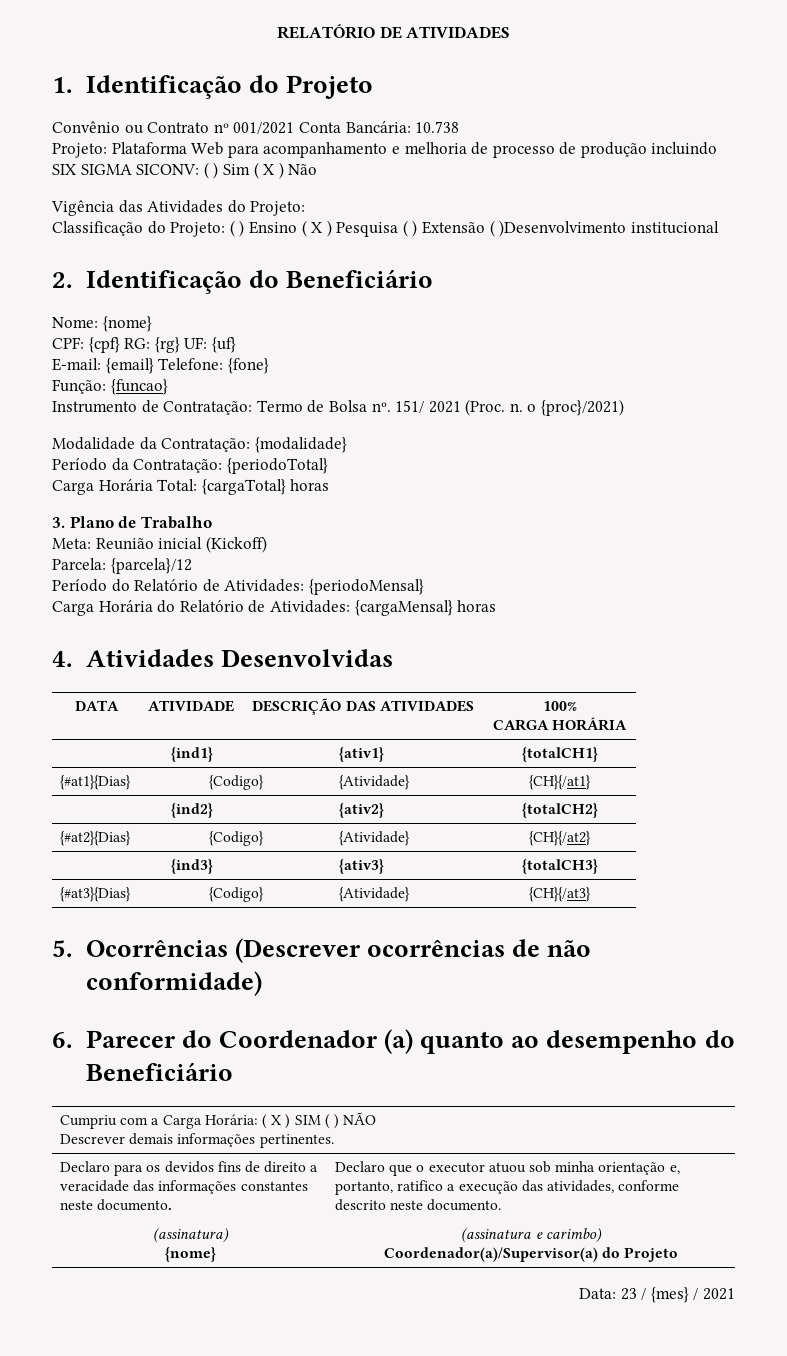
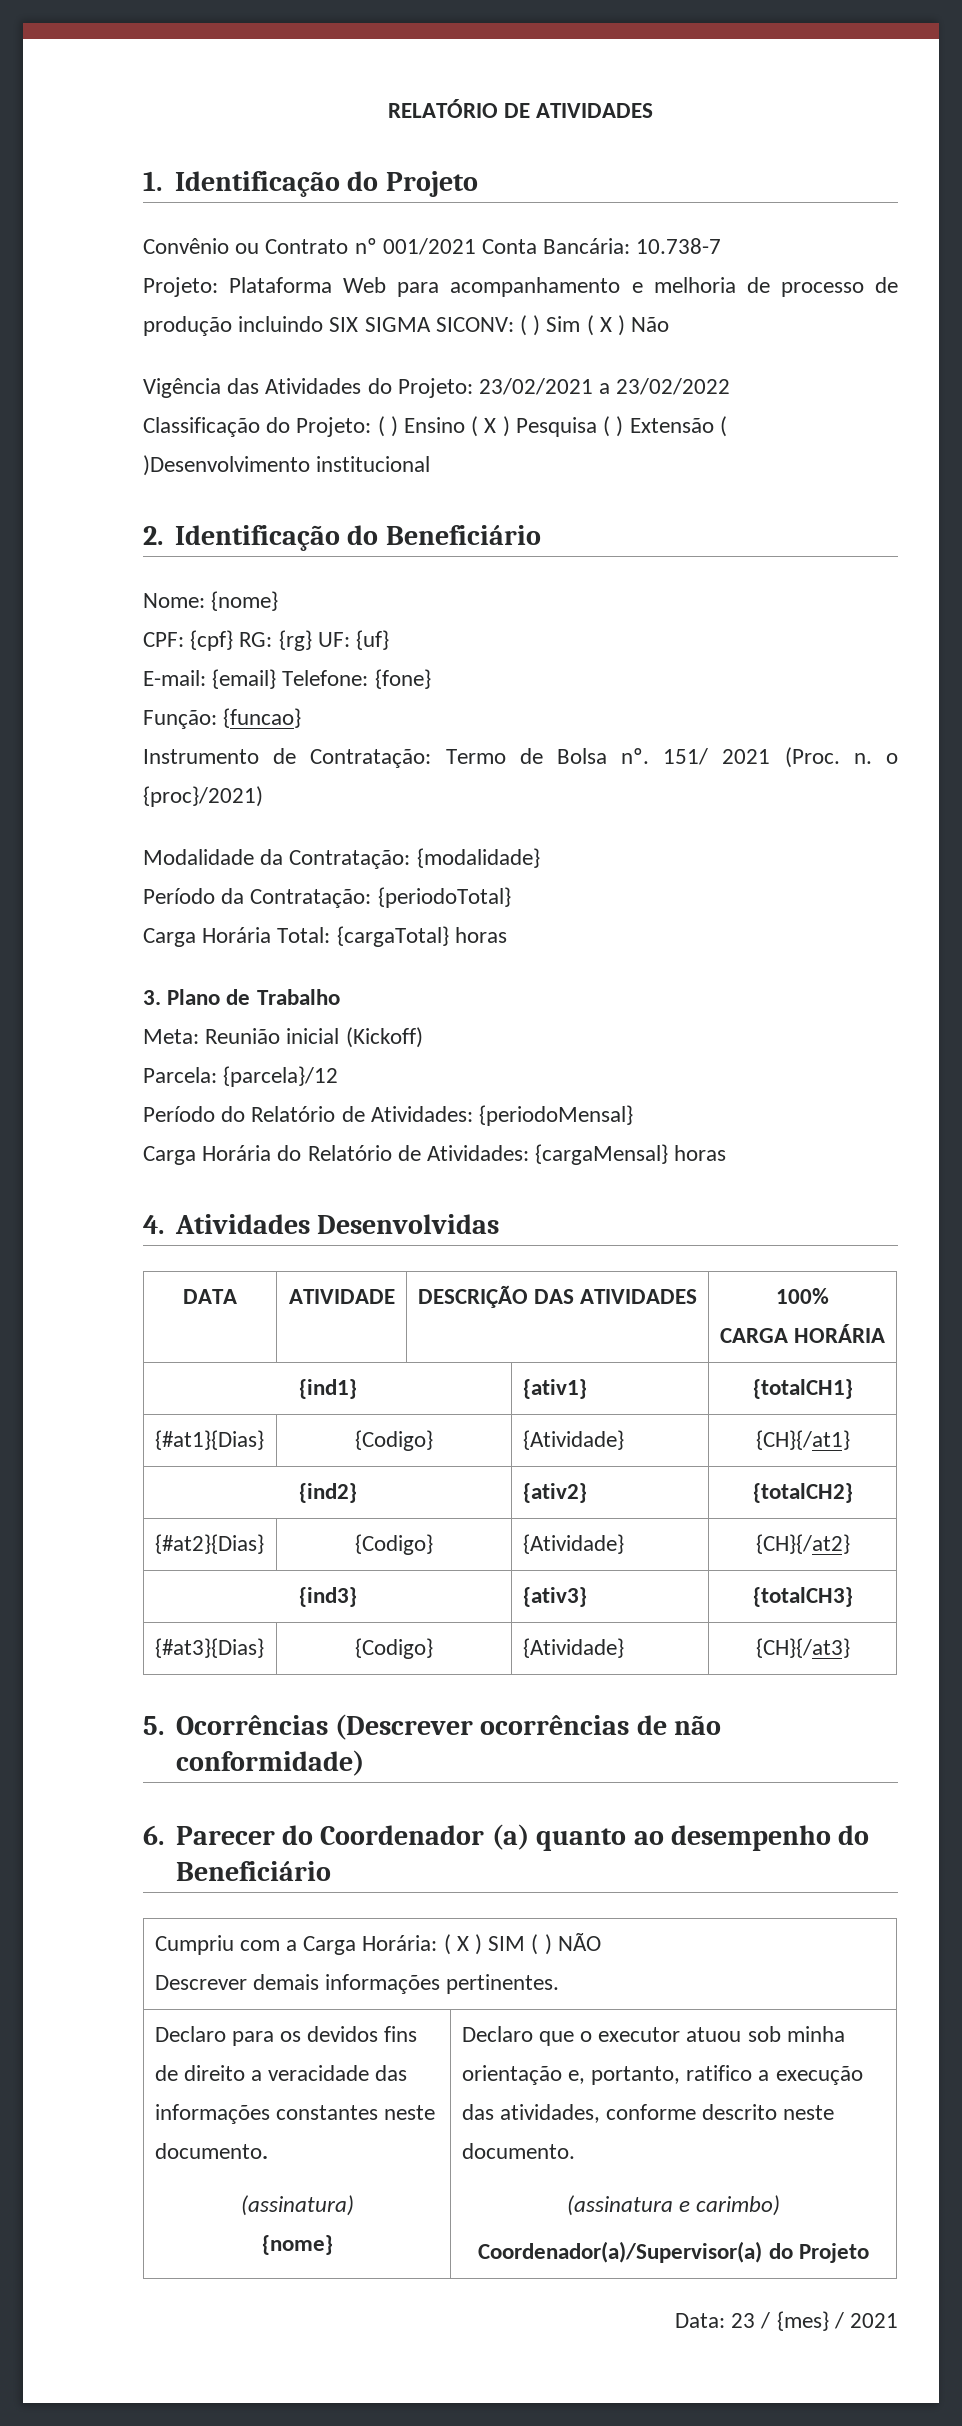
- Convênio ou Contrato nº 001/2021 Conta Bancária: 10.738
+ Convênio ou Contrato nº 001/2021 Conta Bancária: 10.738-7
- Vigência das Atividades do Projeto:
+ Vigência das Atividades do Projeto: 23/02/2021 a 23/02/2022

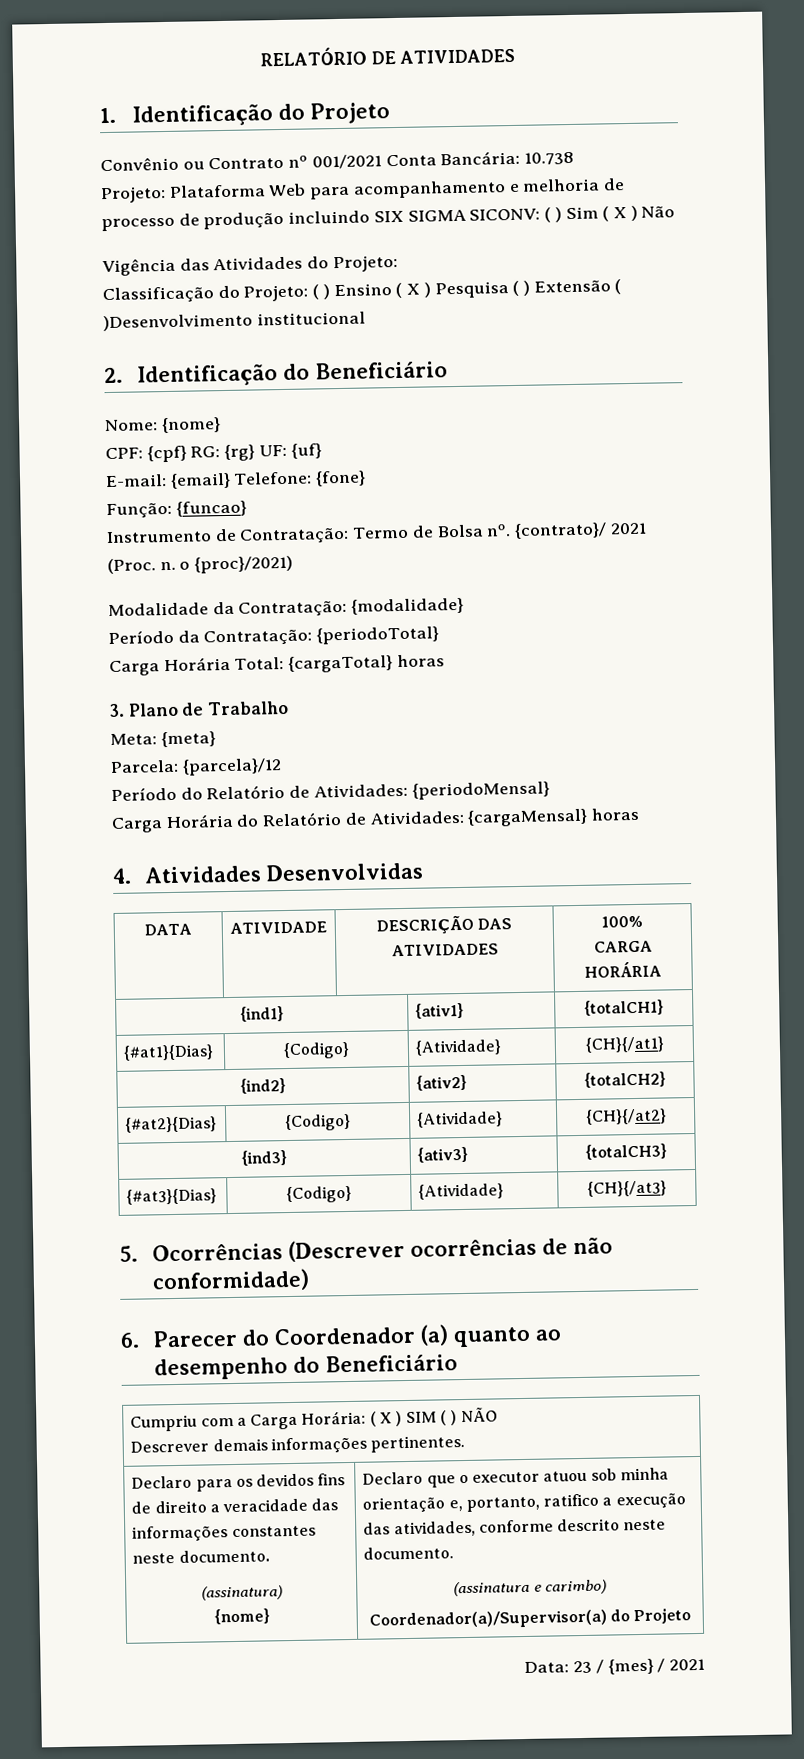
- Convênio ou Contrato nº 001/2021 Conta Bancária: 10.738-7
+ Convênio ou Contrato nº 001/2021 Conta Bancária: 10.738
- Vigência das Atividades do Projeto: 23/02/2021 a 23/02/2022
+ Vigência das Atividades do Projeto:
- 151/ 2021 (Proc. n. o {proc}/2021)
+ {contrato}/ 2021 (Proc. n. o {proc}/2021)
- Meta: Reunião inicial (Kickoff)
+ Meta: {meta}

